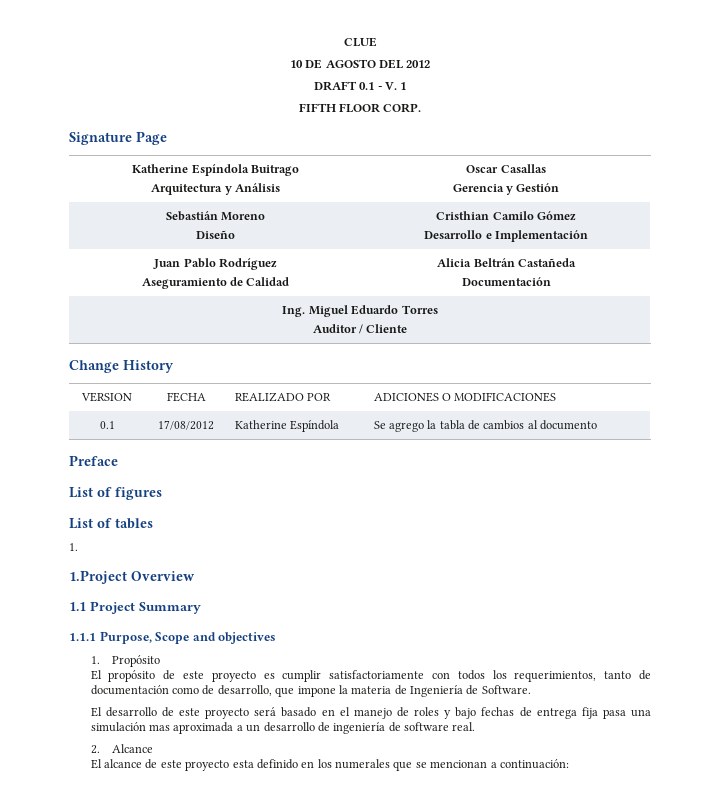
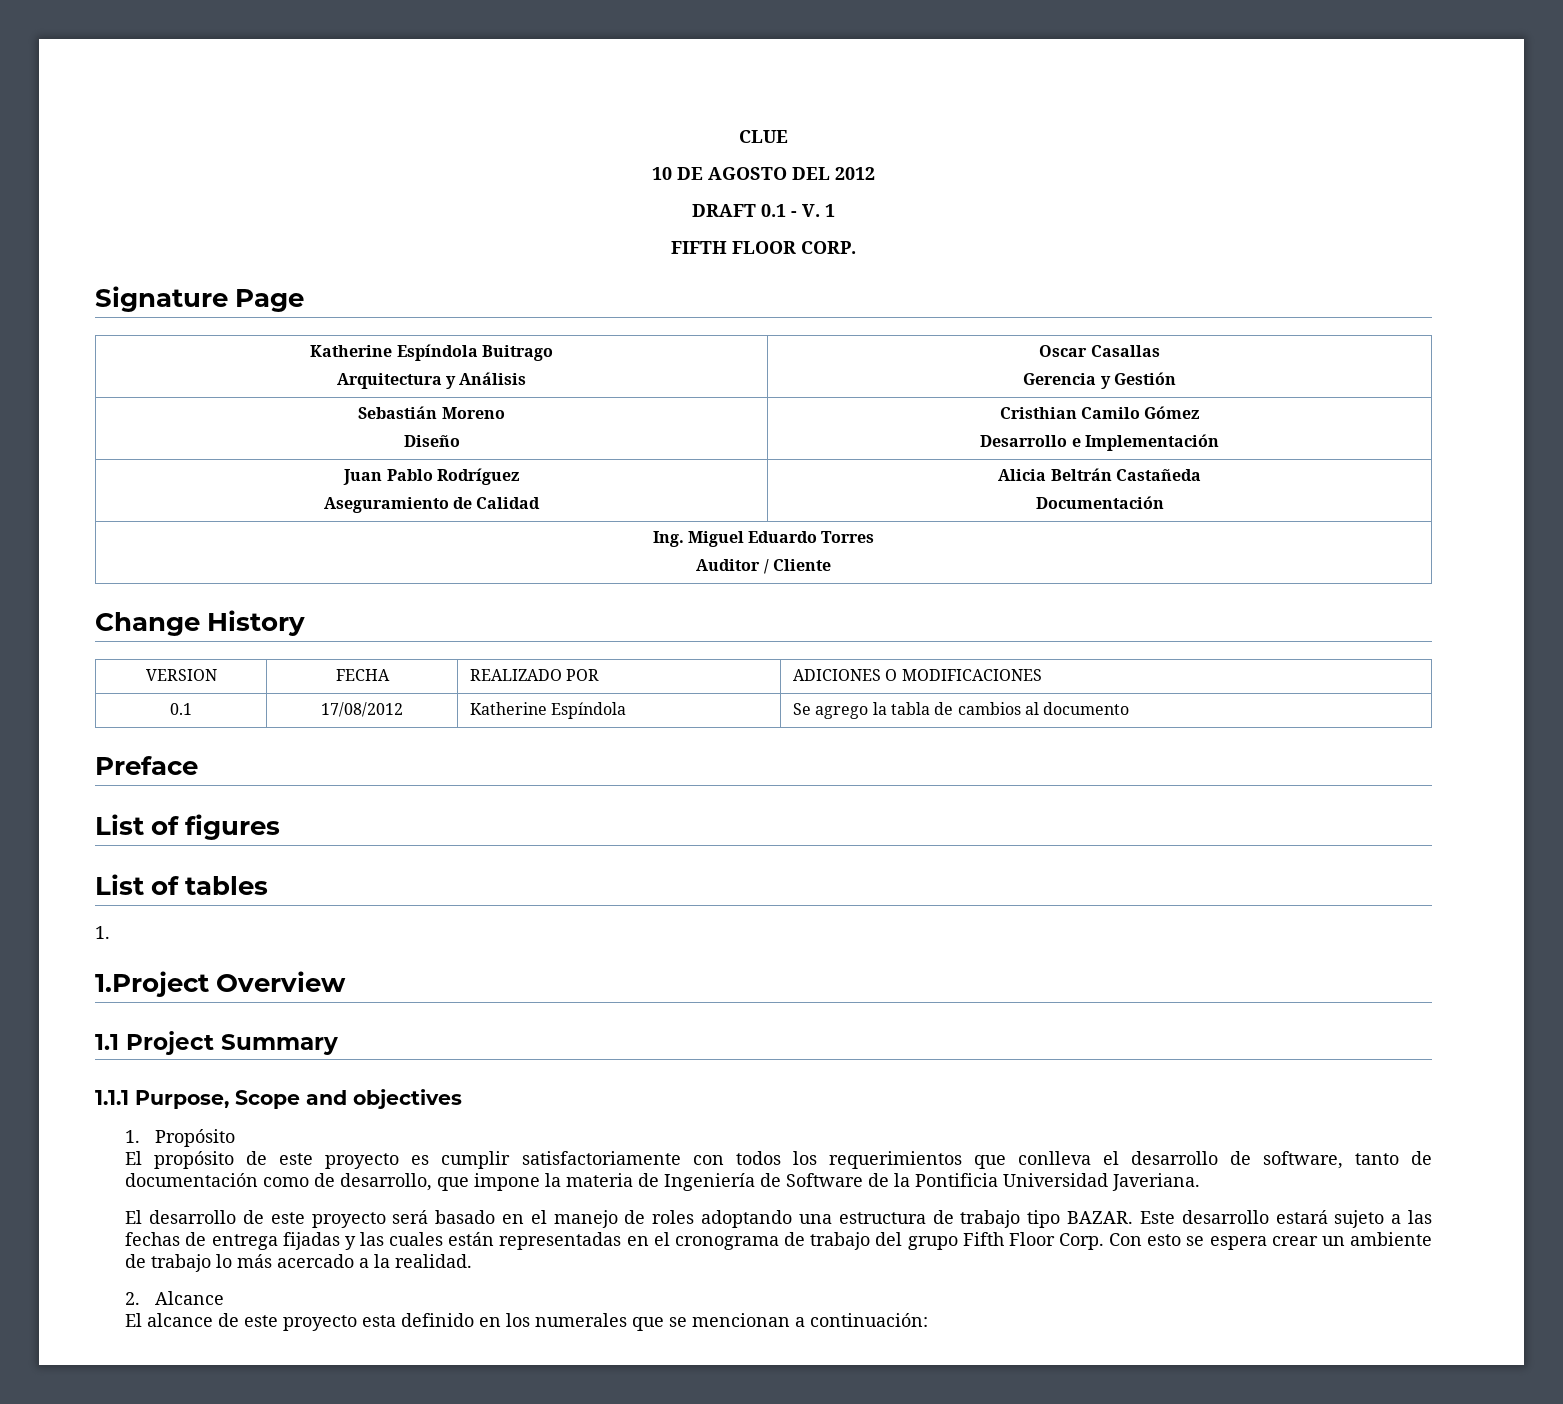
- El propósito de este proyecto es cumplir satisfactoriamente con todos los requerimientos, tanto de documentación como de desarrollo, que impone la materia de Ingeniería de Software.
+ El propósito de este proyecto es cumplir satisfactoriamente con todos los requerimientos que conlleva el desarrollo de software, tanto de documentación como de desarrollo, que impone la materia de Ingeniería de Software de la Pontificia Universidad Javeriana.
- El desarrollo de este proyecto será basado en el manejo de roles y bajo fechas de entrega fija pasa una simulación mas aproximada a un desarrollo de ingeniería de software real.
+ El desarrollo de este proyecto será basado en el manejo de roles adoptando una estructura de trabajo tipo BAZAR. Este desarrollo estará sujeto a las fechas de entrega fijadas y las cuales están representadas en el cronograma de trabajo del grupo Fifth Floor Corp. Con esto se espera crear un ambiente de trabajo lo más acercado a la realidad.

